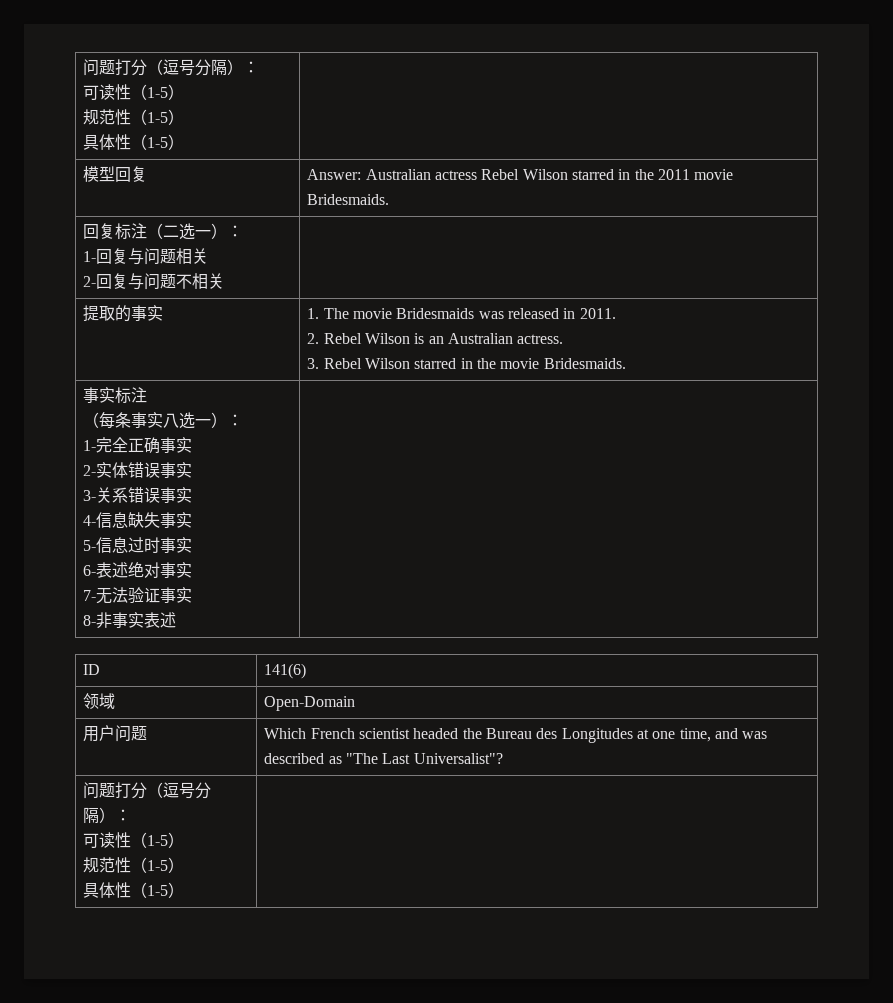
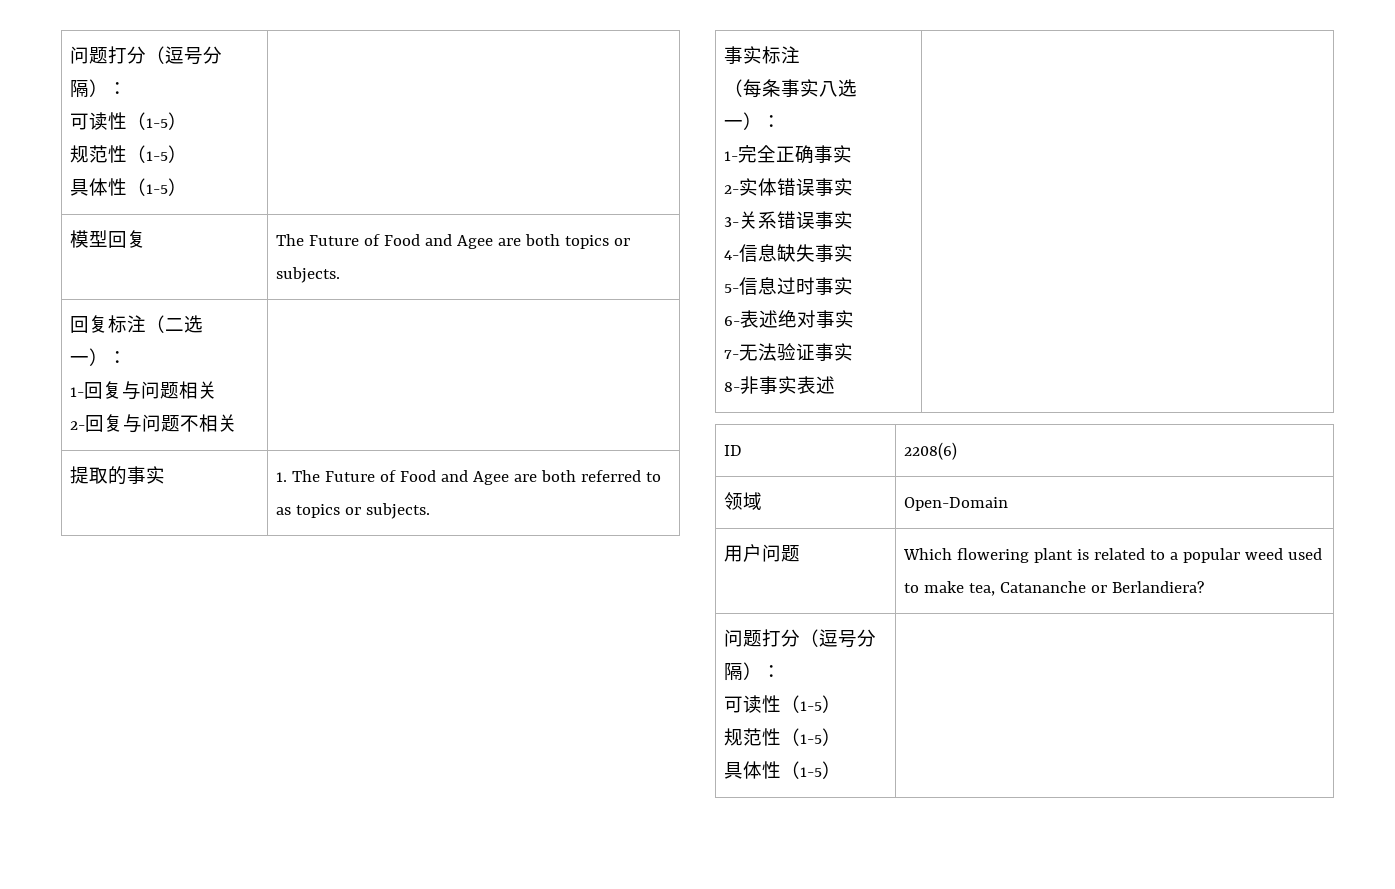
- 模型回复 | Answer: Australian actress Rebel Wilson starred in the 2011 movie Bridesmaids.
+ 模型回复 | The Future of Food and Agee are both topics or subjects.
- 提取的事实 | 1. The movie Bridesmaids was released in 2011.
- 2. Rebel Wilson is an Australian actress.
- 3. Rebel Wilson starred in the movie Bridesmaids.
+ 提取的事实 | 1. The Future of Food and Agee are both referred to as topics or subjects.
- ID | 141(6)
+ ID | 2208(6)
- 用户问题 | Which French scientist headed the Bureau des Longitudes at one time, and was described as "The Last Universalist"?
+ 用户问题 | Which flowering plant is related to a popular weed used to make tea, Catananche or Berlandiera?

